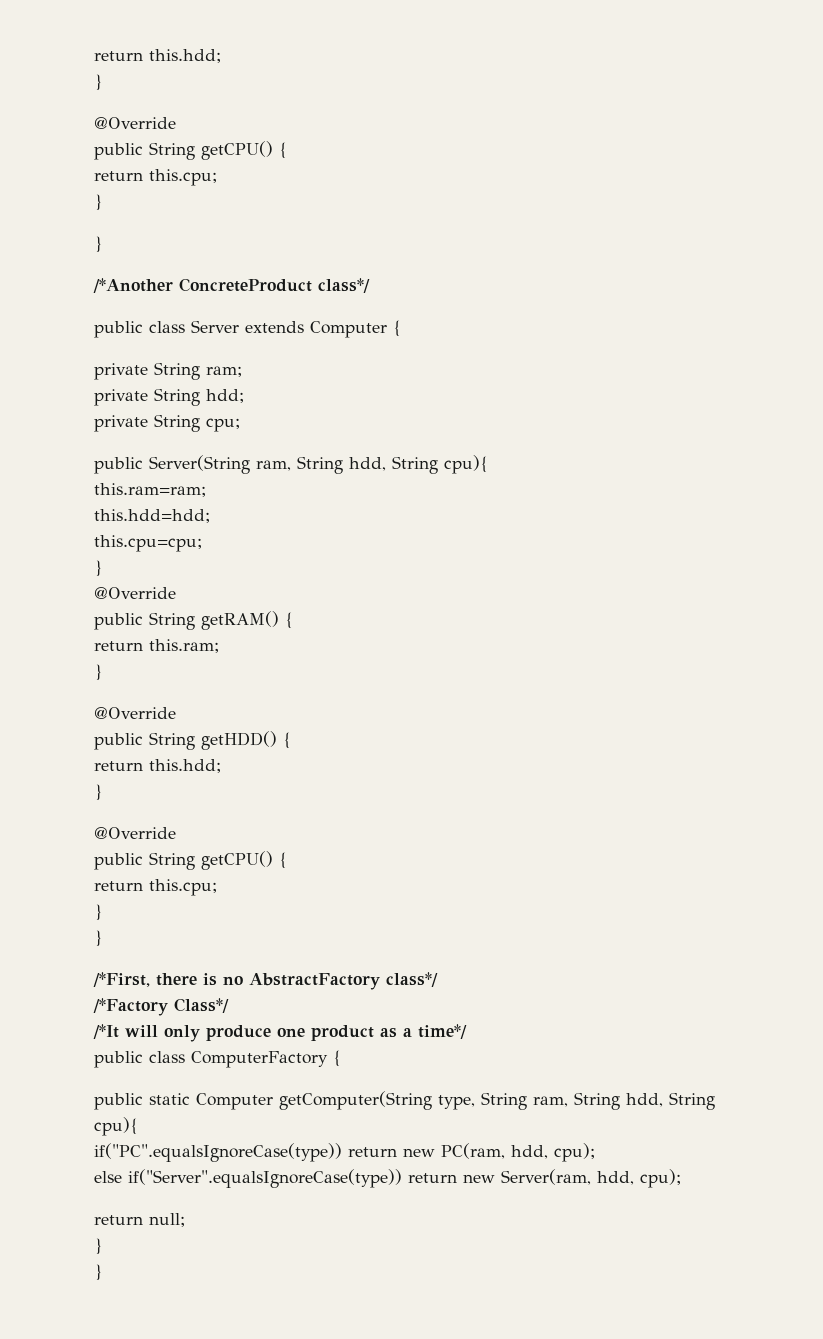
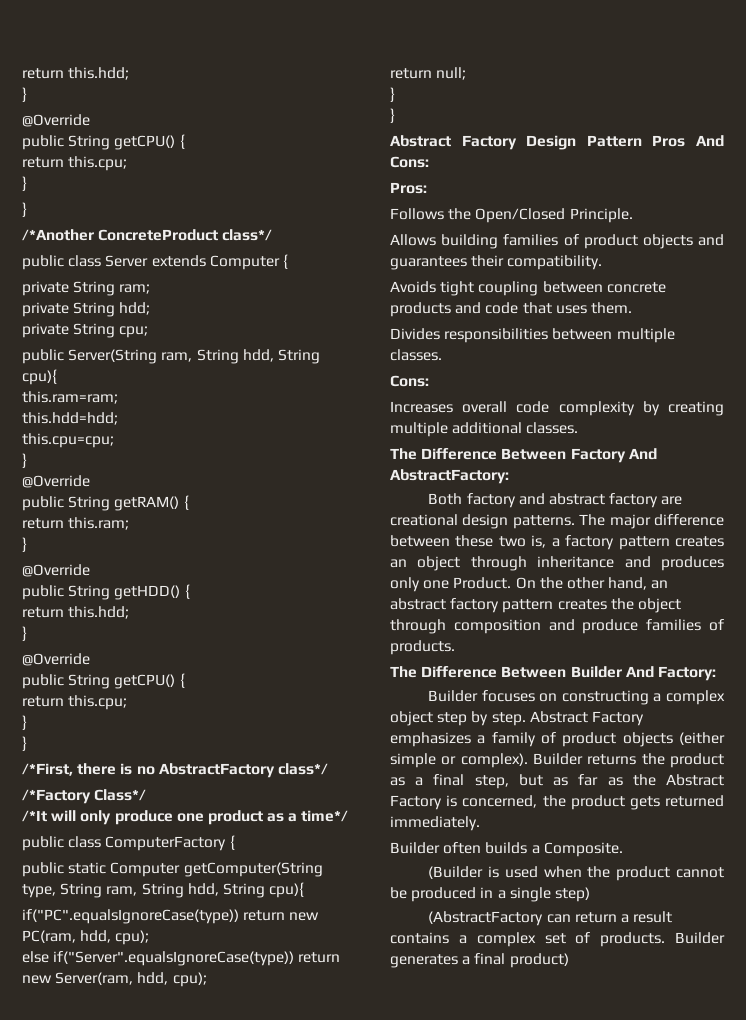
+ Abstract Factory Design Pattern Pros And Cons:
+ Pros:
+ Follows the Open/Closed Principle.
+ Allows building families of product objects and guarantees their compatibility.
+ Avoids tight coupling between concrete products and code that uses them.
+ Divides responsibilities between multiple classes.
+ Cons:
+ Increases overall code complexity by creating multiple additional classes.
+ The Difference Between Factory And AbstractFactory:
+ Both factory and abstract factory are creational design patterns. The major difference between these two is, a factory pattern creates an object through inheritance and produces only one Product. On the other hand, an abstract factory pattern creates the object through composition and produce families of products.
+ The Difference Between Builder And Factory:
+ Builder focuses on constructing a complex object step by step. Abstract Factory emphasizes a family of product objects (either simple or complex). Builder returns the product as a final step, but as far as the Abstract Factory is concerned, the product gets returned immediately.
+ Builder often builds a Composite.
+ (Builder is used when the product cannot be produced in a single step)
+ (AbstractFactory can return a result contains a complex set of products. Builder generates a final product)

